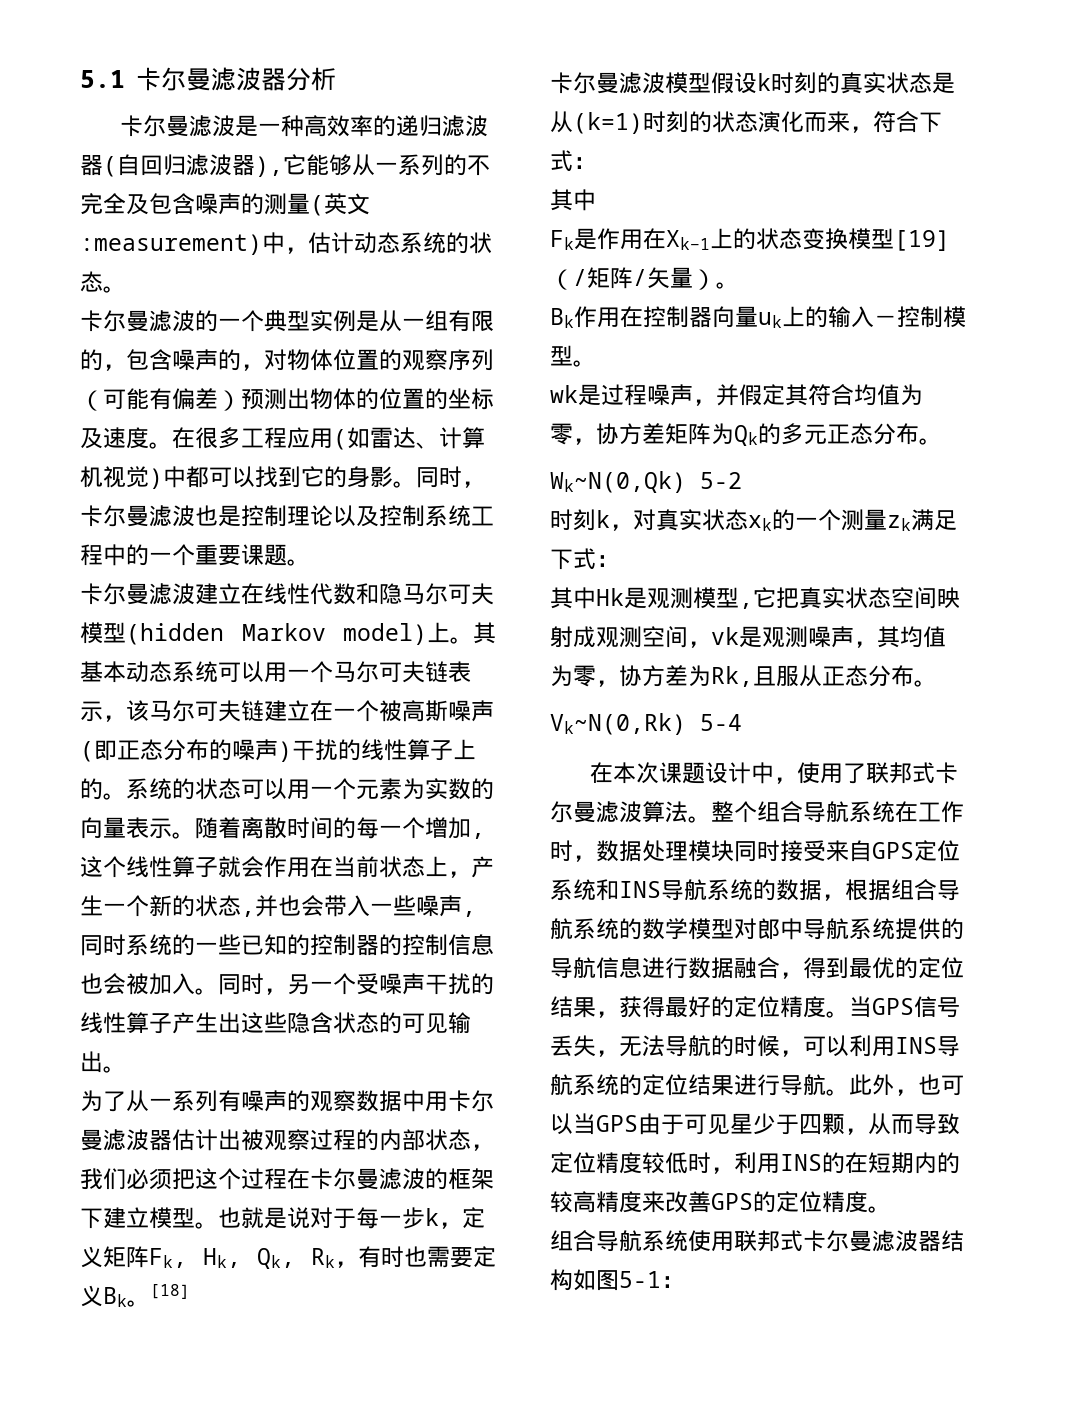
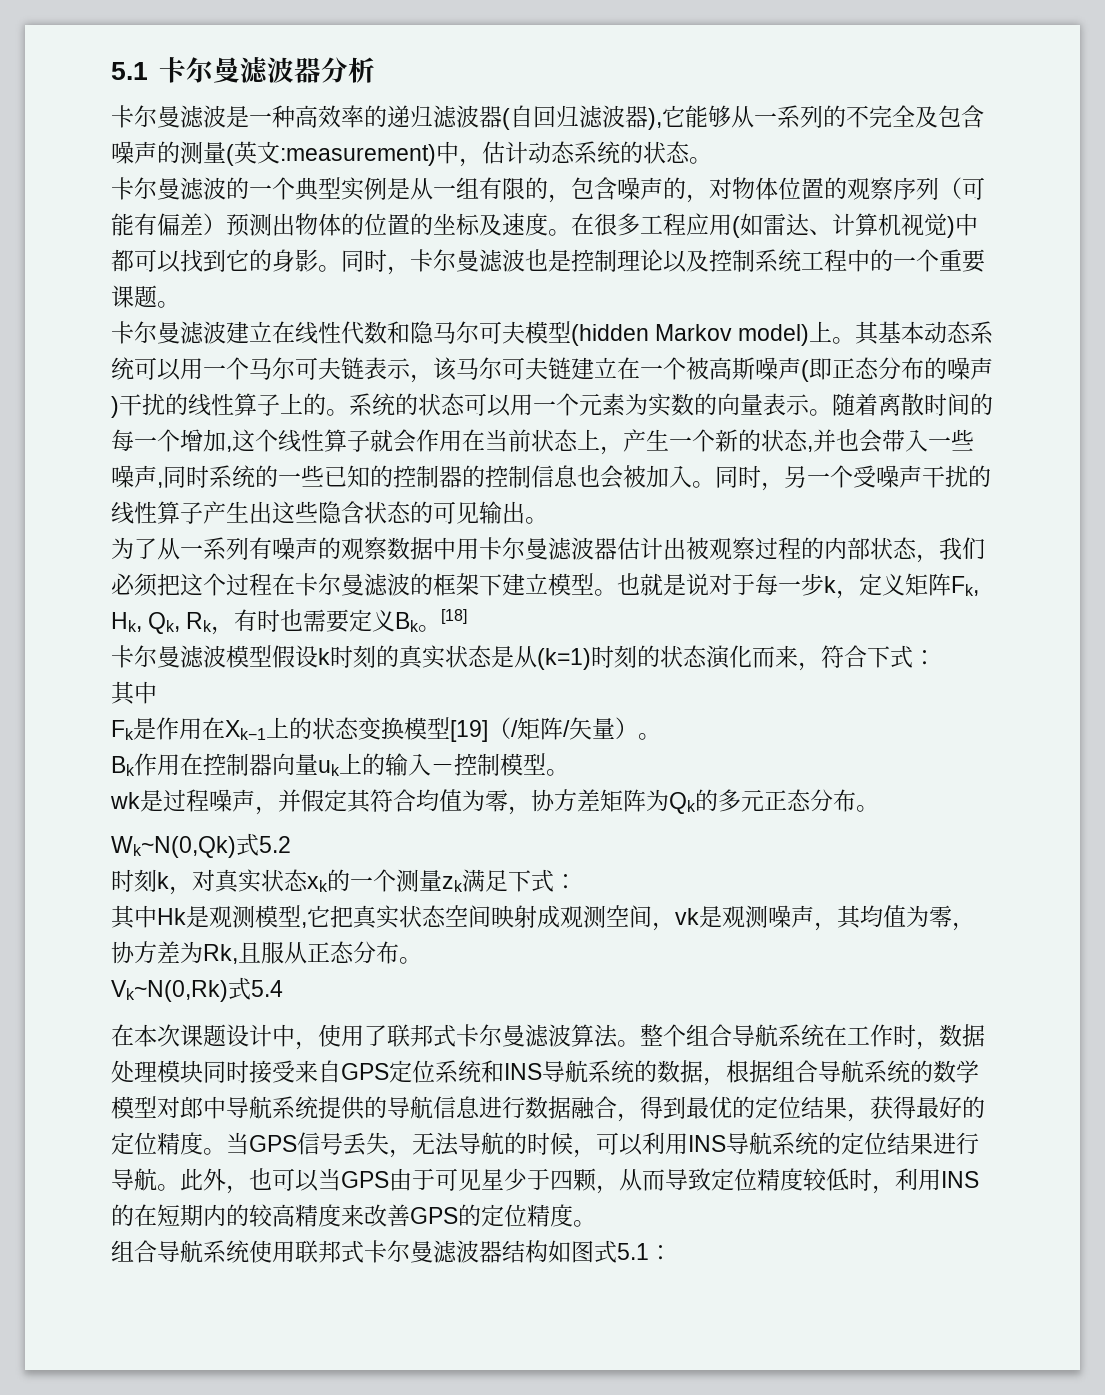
- Wk~N(0,Qk) 5-2
+ Wk~N(0,Qk)式5.2
- Vk~N(0,Rk) 5-4
+ Vk~N(0,Rk)式5.4
- 组合导航系统使用联邦式卡尔曼滤波器结构如图5-1：
+ 组合导航系统使用联邦式卡尔曼滤波器结构如图式5.1：

